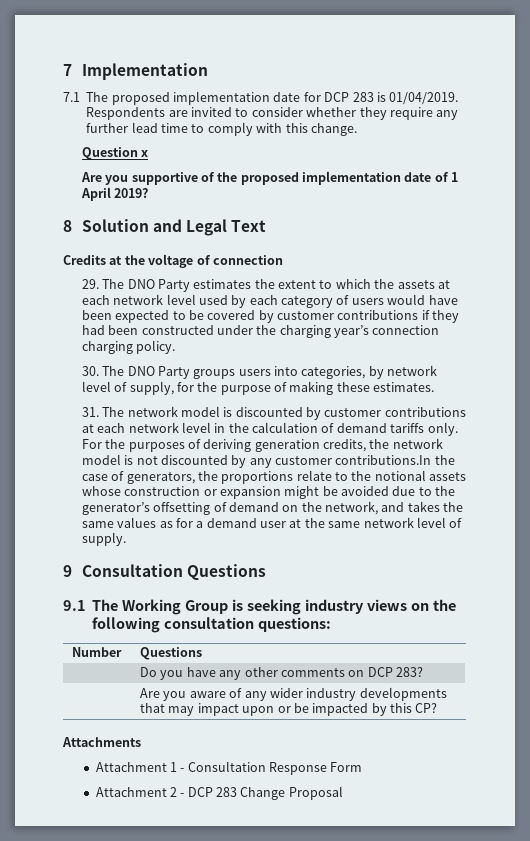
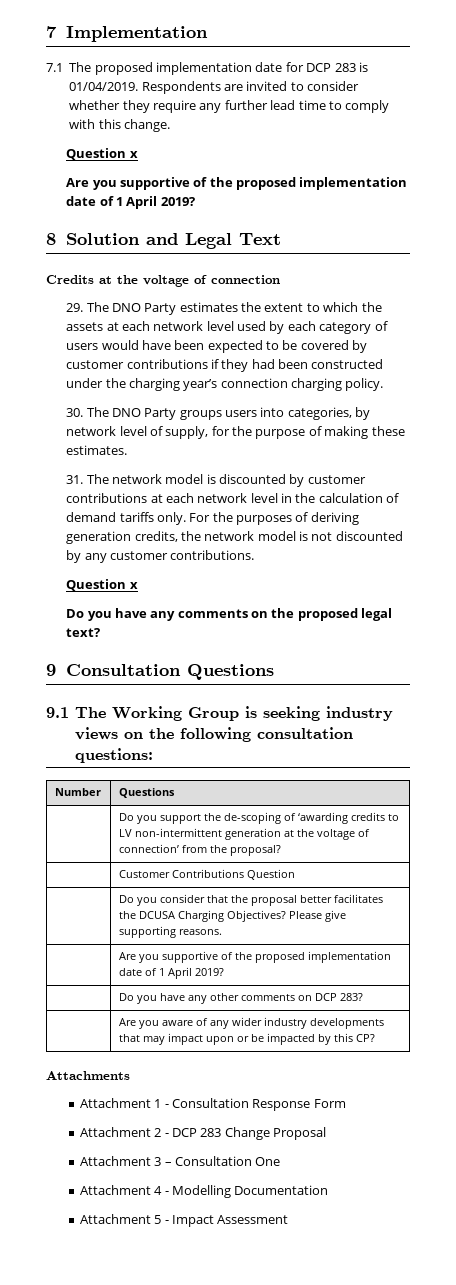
- For the purposes of deriving generation credits, the network model is not discounted by any customer contributions.In the case of generators, the proportions relate to the notional assets whose construction or expansion might be avoided due to the generator’s offsetting of demand on the network, and takes the same values as for a demand user at the same network level of supply.
+ For the purposes of deriving generation credits, the network model is not discounted by any customer contributions.
+ Question x
+ Do you have any comments on the proposed legal text?
+ | Do you support the de-scoping of ‘awarding credits to LV non-intermittent generation at the voltage of connection’ from the proposal?
+ | Customer Contributions Question
+ | Do you consider that the proposal better facilitates the DCUSA Charging Objectives? Please give supporting reasons.
+ | Are you supportive of the proposed implementation date of 1 April 2019?
+ Attachment 3 – Consultation One
+ Attachment 4 - Modelling Documentation
+ Attachment 5 - Impact Assessment

